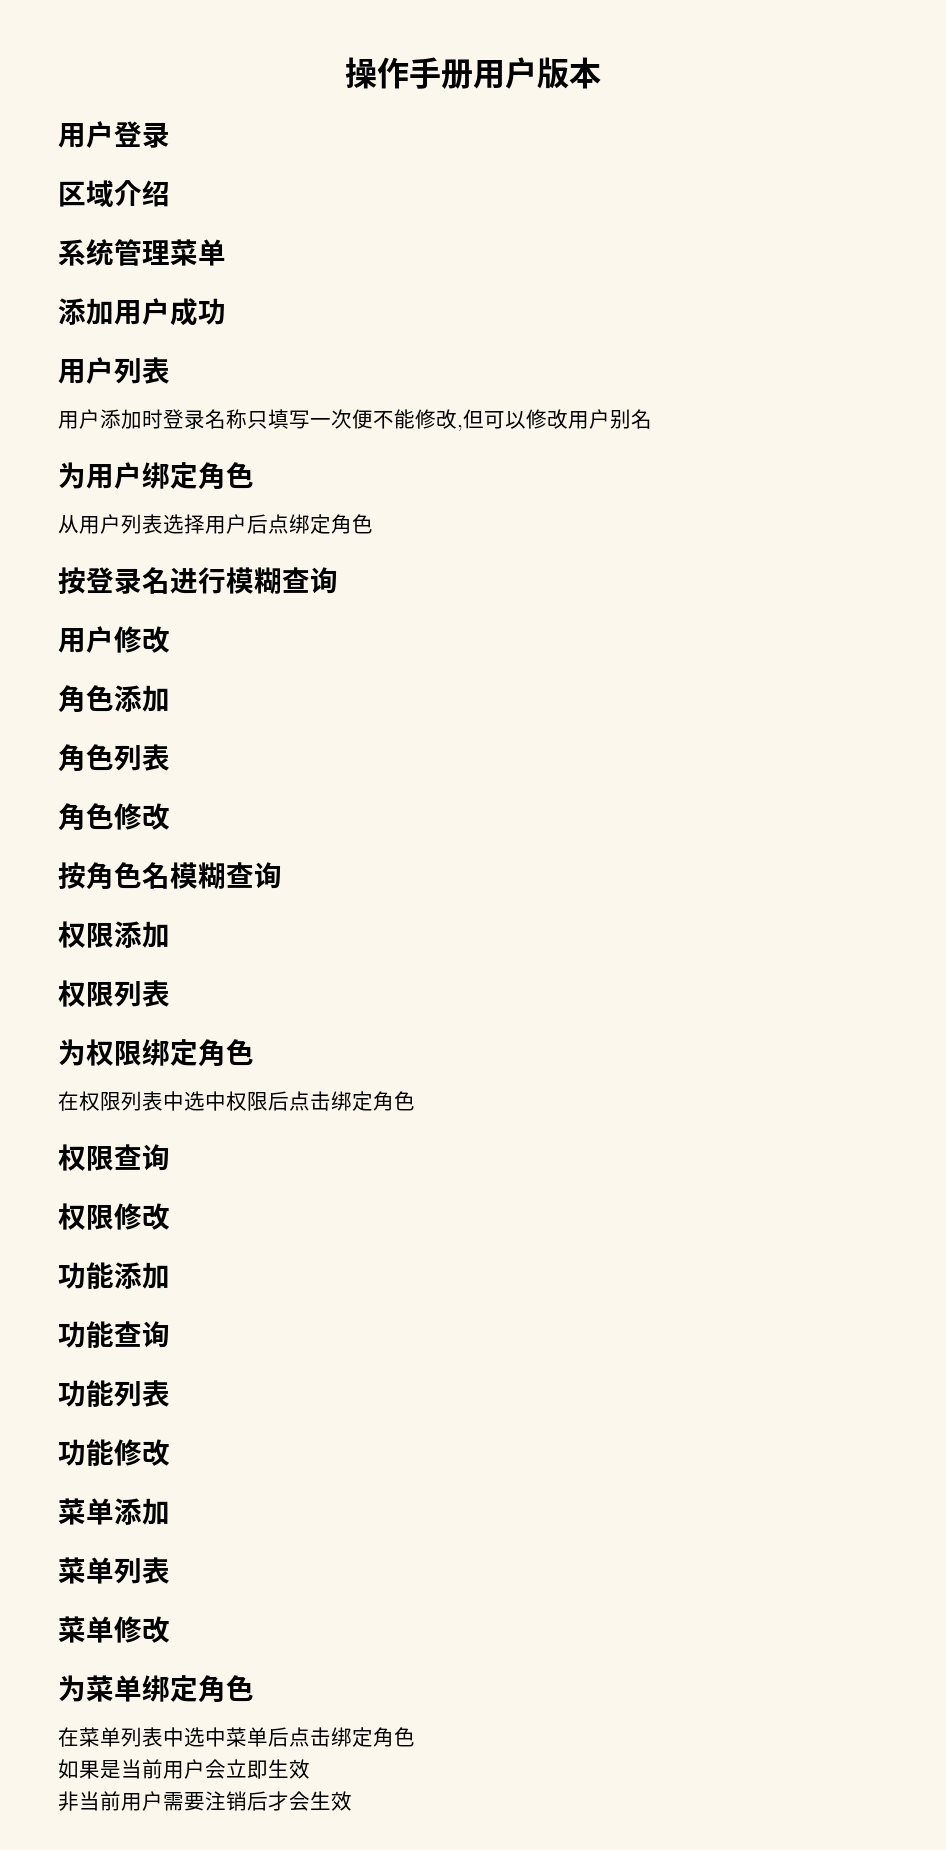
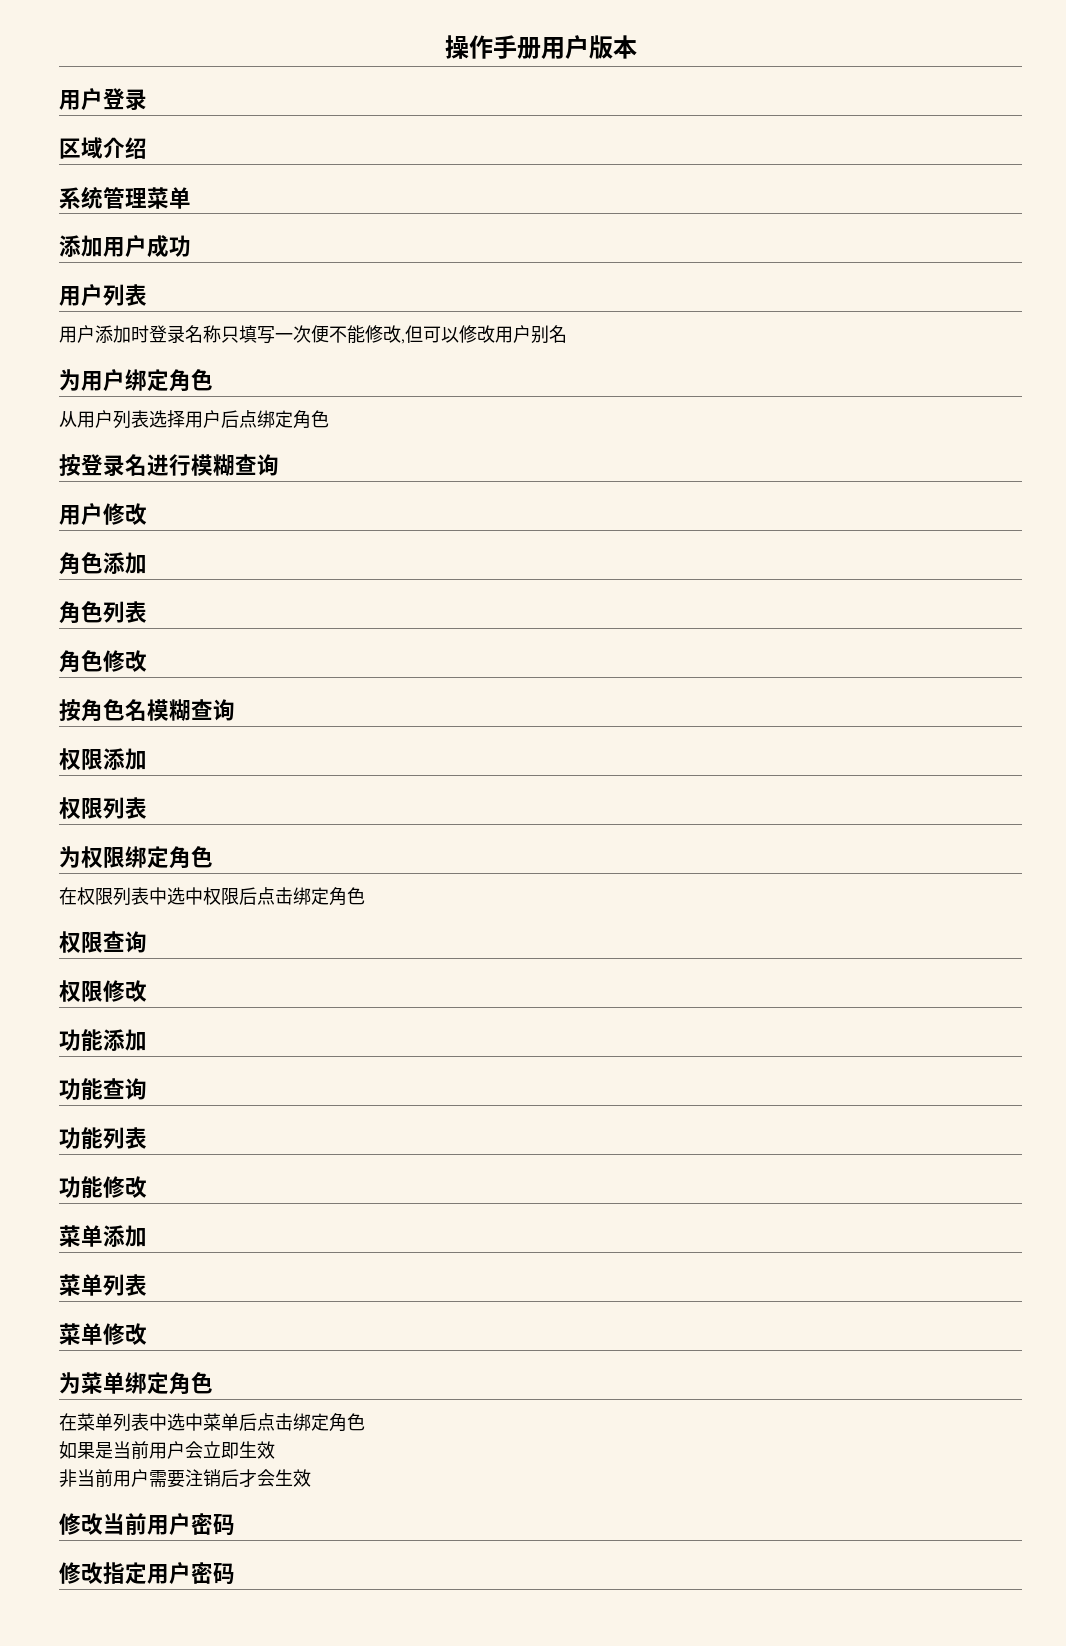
+ 修改当前用户密码
+ 修改指定用户密码

